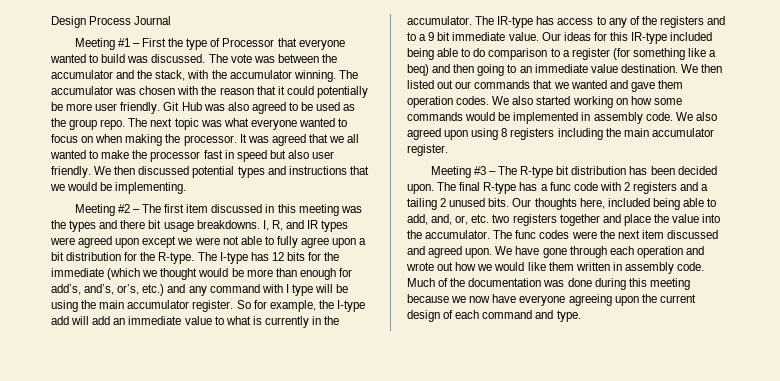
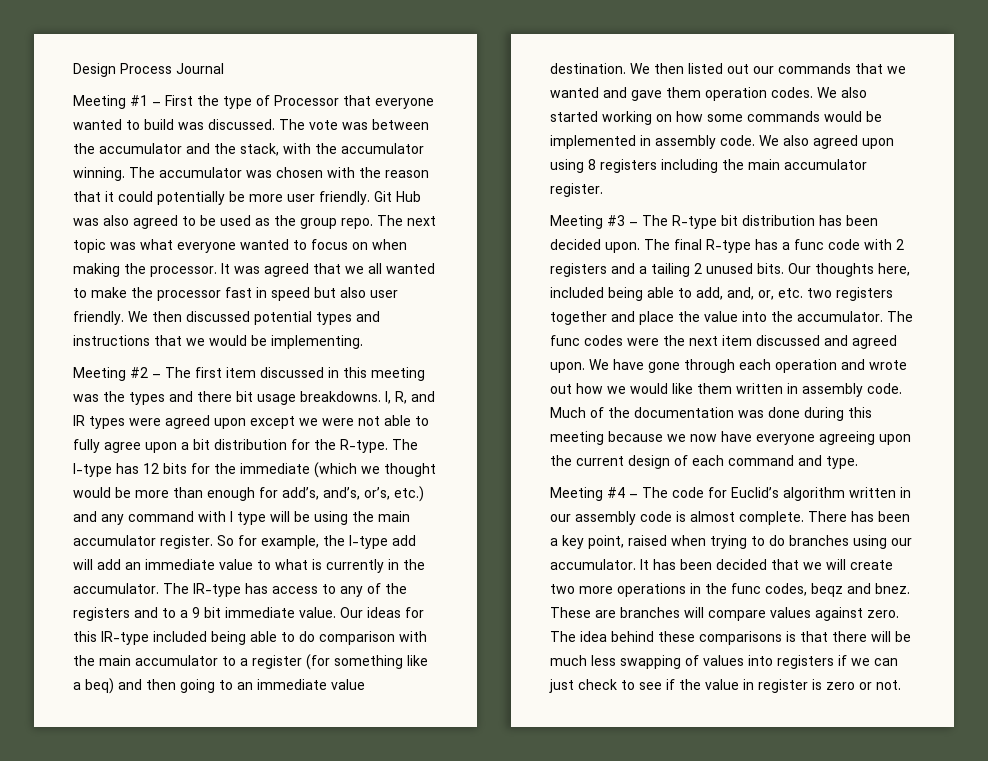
- Our ideas for this IR-type included being able to do comparison to a register (for something like a beq) and then going to an immediate value destination.
+ Our ideas for this IR-type included being able to do comparison with the main accumulator to a register (for something like a beq) and then going to an immediate value destination.
+ Meeting #4 – The code for Euclid’s algorithm written in our assembly code is almost complete. There has been a key point, raised when trying to do branches using our accumulator. It has been decided that we will create two more operations in the func codes, beqz and bnez. These are branches will compare values against zero. The idea behind these comparisons is that there will be much less swapping of values into registers if we can just check to see if the value in register is zero or not.

